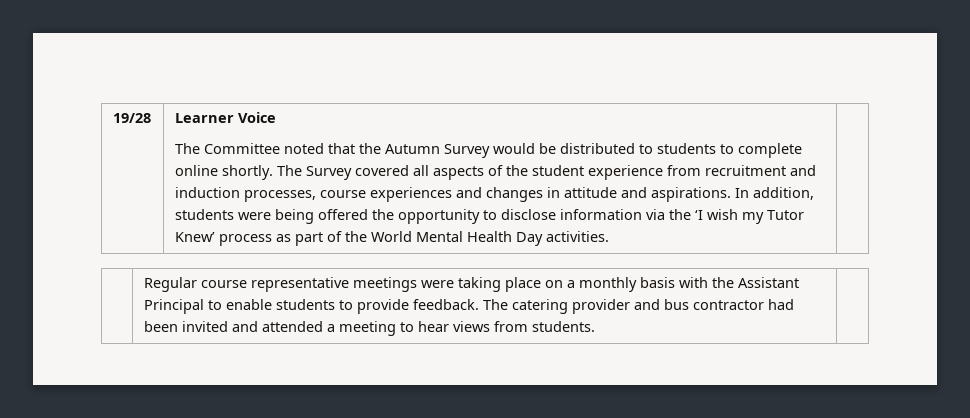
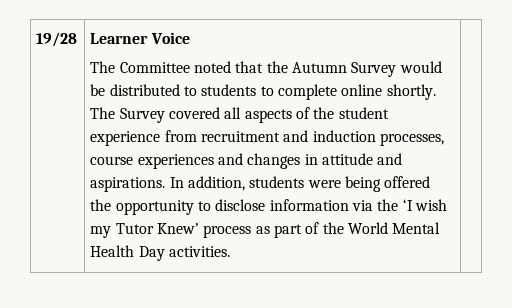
- | Regular course representative meetings were taking place on a monthly basis with the Assistant Principal to enable students to provide feedback. The catering provider and bus contractor had been invited and attended a meeting to hear views from students. |

